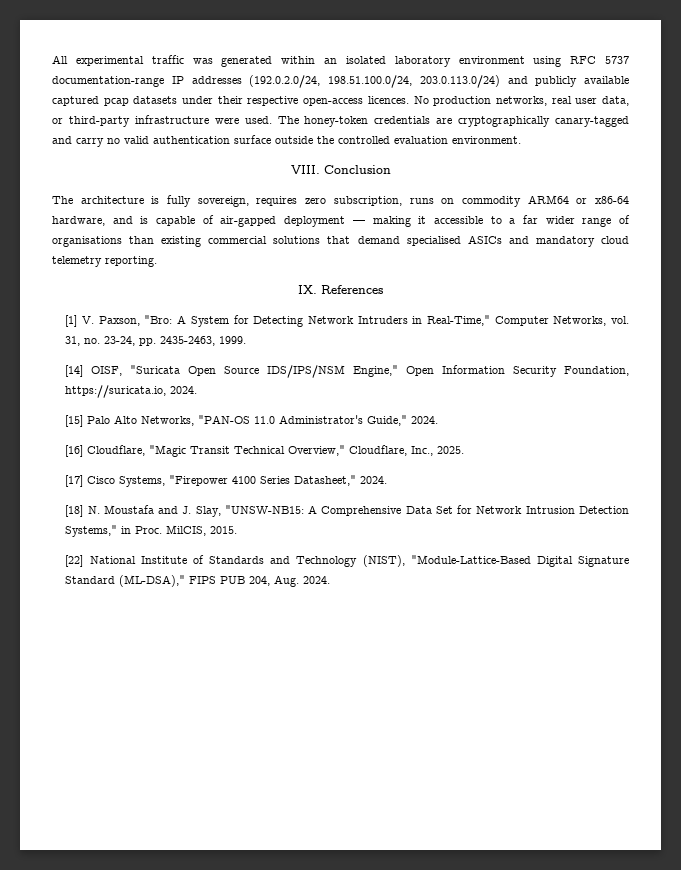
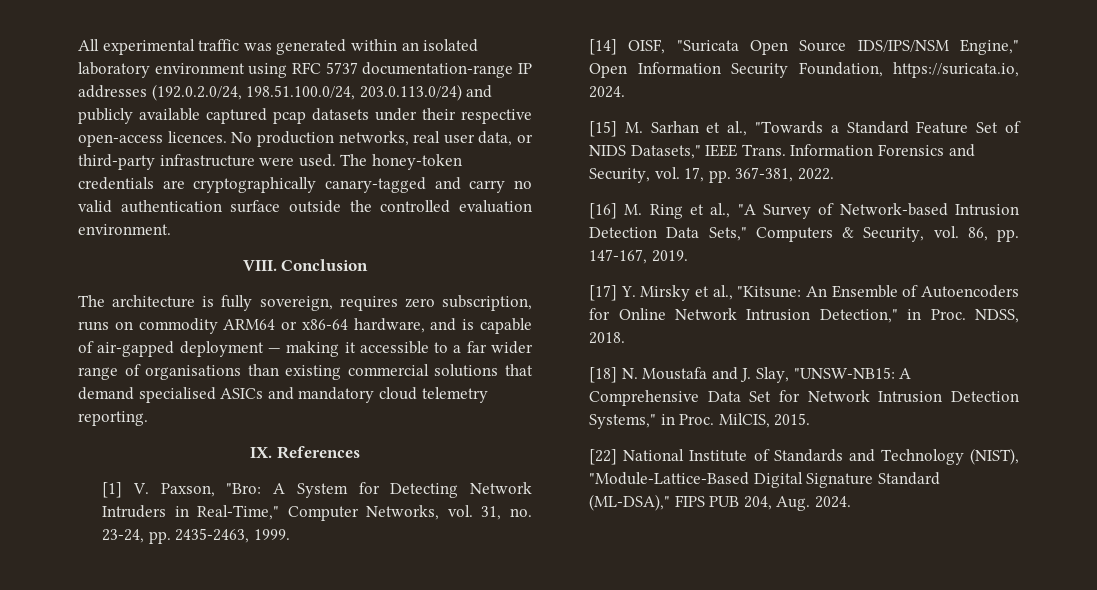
- [15] Palo Alto Networks, "PAN-OS 11.0 Administrator's Guide," 2024.
- [16] Cloudflare, "Magic Transit Technical Overview," Cloudflare, Inc., 2025.
- [17] Cisco Systems, "Firepower 4100 Series Datasheet," 2024.
+ [15] M. Sarhan et al., "Towards a Standard Feature Set of NIDS Datasets," IEEE Trans. Information Forensics and Security, vol. 17, pp. 367-381, 2022.
+ [16] M. Ring et al., "A Survey of Network-based Intrusion Detection Data Sets," Computers & Security, vol. 86, pp. 147-167, 2019.
+ [17] Y. Mirsky et al., "Kitsune: An Ensemble of Autoencoders for Online Network Intrusion Detection," in Proc. NDSS, 2018.

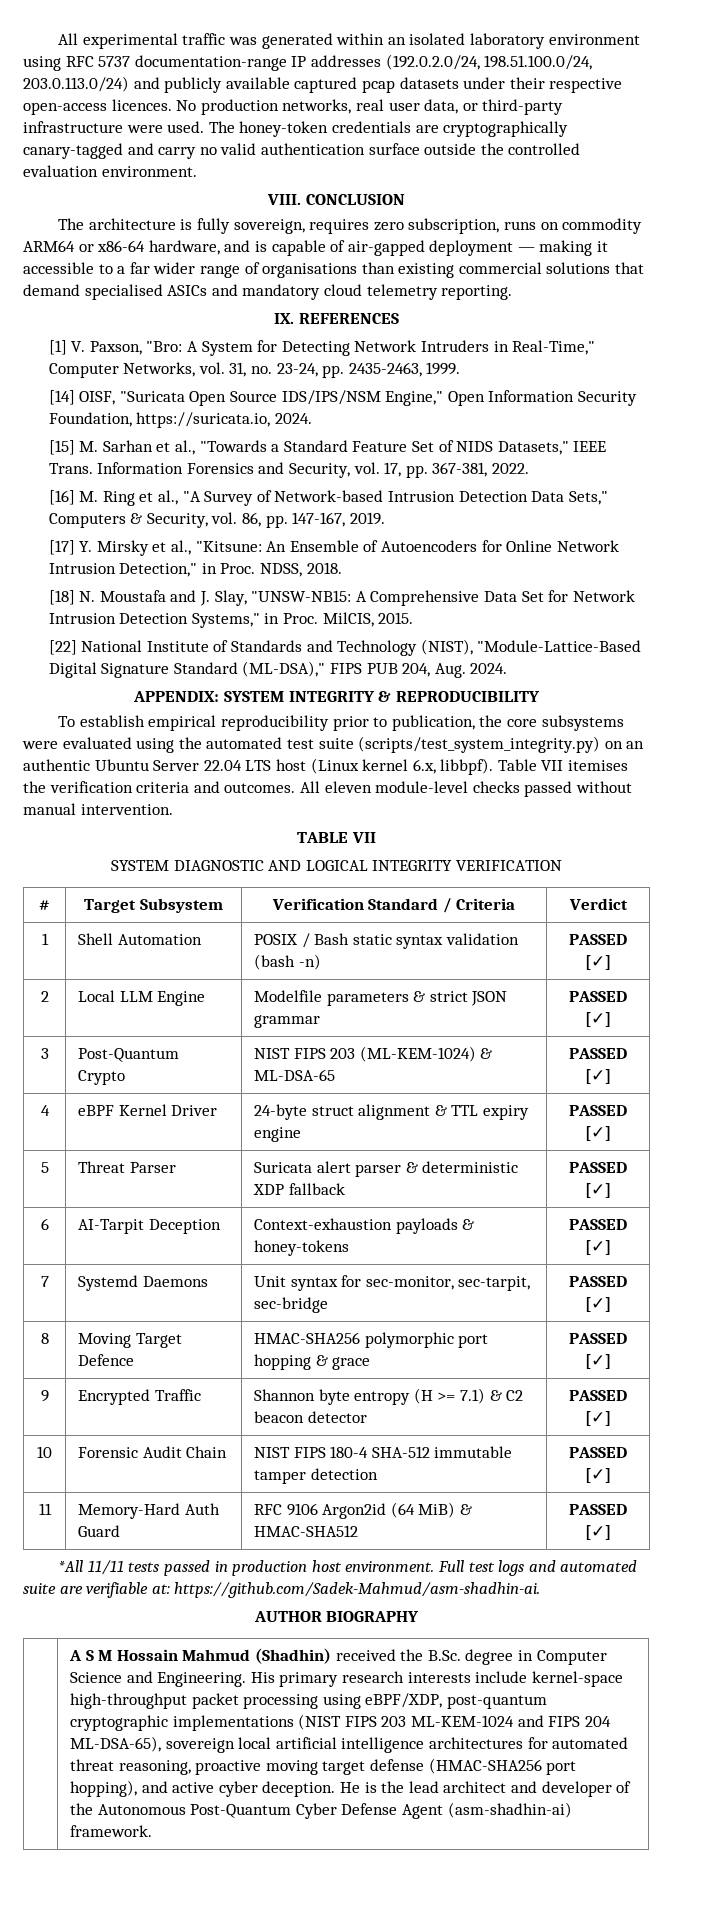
- Conclusion
+ CONCLUSION
- IX. References
+ IX. REFERENCES
+ APPENDIX: SYSTEM INTEGRITY & REPRODUCIBILITY
+ To establish empirical reproducibility prior to publication, the core subsystems were evaluated using the automated test suite (scripts/test_system_integrity.py) on an authentic Ubuntu Server 22.04 LTS host (Linux kernel 6.x, libbpf). Table VII itemises the verification criteria and outcomes. All eleven module-level checks passed without manual intervention.
+ TABLE VII
+ SYSTEM DIAGNOSTIC AND LOGICAL INTEGRITY VERIFICATION
+ # | Target Subsystem | Verification Standard / Criteria | Verdict
+ 1 | Shell Automation | POSIX / Bash static syntax validation (bash -n) | PASSED [✓]
+ 2 | Local LLM Engine | Modelfile parameters & strict JSON grammar | PASSED [✓]
+ 3 | Post-Quantum Crypto | NIST FIPS 203 (ML-KEM-1024) & ML-DSA-65 | PASSED [✓]
+ 4 | eBPF Kernel Driver | 24-byte struct alignment & TTL expiry engine | PASSED [✓]
+ 5 | Threat Parser | Suricata alert parser & deterministic XDP fallback | PASSED [✓]
+ 6 | AI-Tarpit Deception | Context-exhaustion payloads & honey-tokens | PASSED [✓]
+ 7 | Systemd Daemons | Unit syntax for sec-monitor, sec-tarpit, sec-bridge | PASSED [✓]
+ 8 | Moving Target Defence | HMAC-SHA256 polymorphic port hopping & grace | PASSED [✓]
+ 9 | Encrypted Traffic | Shannon byte entropy (H >= 7.1) & C2 beacon detector | PASSED [✓]
+ 10 | Forensic Audit Chain | NIST FIPS 180-4 SHA-512 immutable tamper detection | PASSED [✓]
+ 11 | Memory-Hard Auth Guard | RFC 9106 Argon2id (64 MiB) & HMAC-SHA512 | PASSED [✓]
+ *All 11/11 tests passed in production host environment. Full test logs and automated suite are verifiable at: https://github.com/Sadek-Mahmud/asm-shadhin-ai.
+ AUTHOR BIOGRAPHY
+ | A S M Hossain Mahmud (Shadhin) received the B.Sc. degree in Computer Science and Engineering. His primary research interests include kernel-space high-throughput packet processing using eBPF/XDP, post-quantum cryptographic implementations (NIST FIPS 203 ML-KEM-1024 and FIPS 204 ML-DSA-65), sovereign local artificial intelligence architectures for automated threat reasoning, proactive moving target defense (HMAC-SHA256 port hopping), and active cyber deception. He is the lead architect and developer of the Autonomous Post-Quantum Cyber Defense Agent (asm-shadhin-ai) framework.

